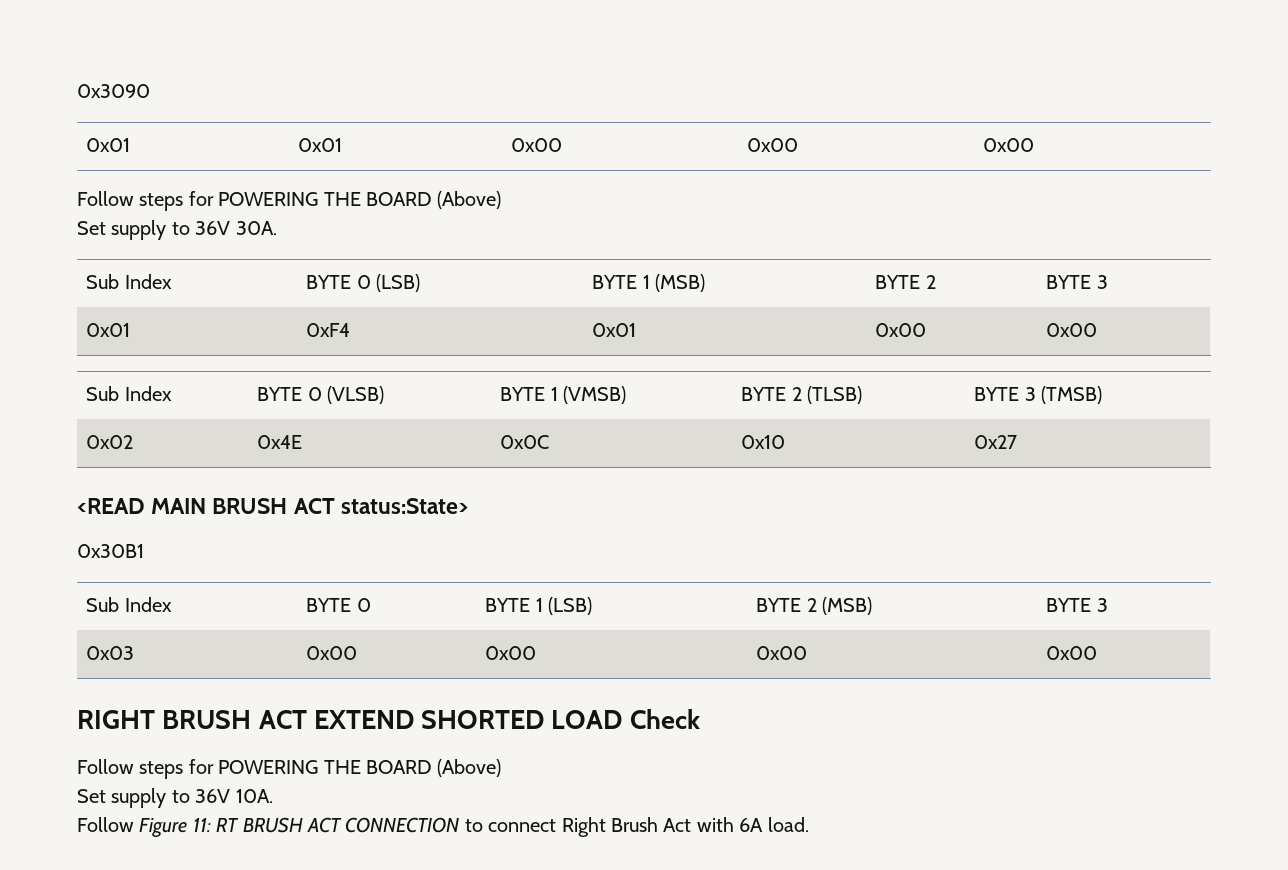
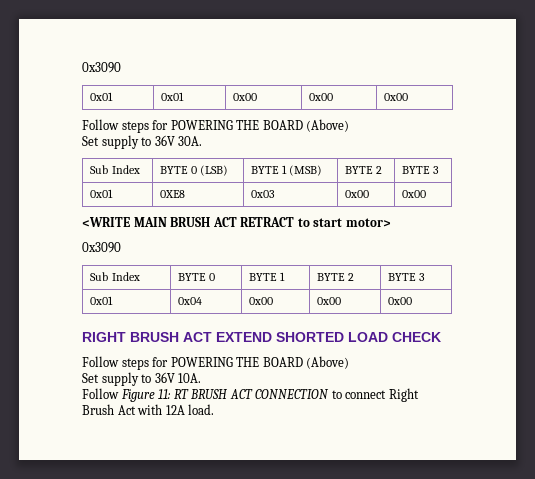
- 0x01 | 0xF4 | 0x01 | 0x00 | 0x00
- Sub Index | BYTE 0 (VLSB) | BYTE 1 (VMSB) | BYTE 2 (TLSB) | BYTE 3 (TMSB)
- 0x02 | 0x4E | 0x0C | 0x10 | 0x27
- <READ MAIN BRUSH ACT status:State>
- 0x30B1
+ 0x01 | 0XE8 | 0x03 | 0x00 | 0x00
+ <WRITE MAIN BRUSH ACT RETRACT to start motor>
+ 0x3090
- Sub Index | BYTE 0 | BYTE 1 (LSB) | BYTE 2 (MSB) | BYTE 3
- 0x03 | 0x00 | 0x00 | 0x00 | 0x00
+ Sub Index | BYTE 0 | BYTE 1 | BYTE 2 | BYTE 3
+ 0x01 | 0x04 | 0x00 | 0x00 | 0x00
- RIGHT BRUSH ACT EXTEND SHORTED LOAD Check
+ RIGHT BRUSH ACT EXTEND SHORTED LOAD CHECK
- Follow Figure 11: RT BRUSH ACT CONNECTION to connect Right Brush Act with 6A load.
+ Follow Figure 11: RT BRUSH ACT CONNECTION to connect Right Brush Act with 12A load.

